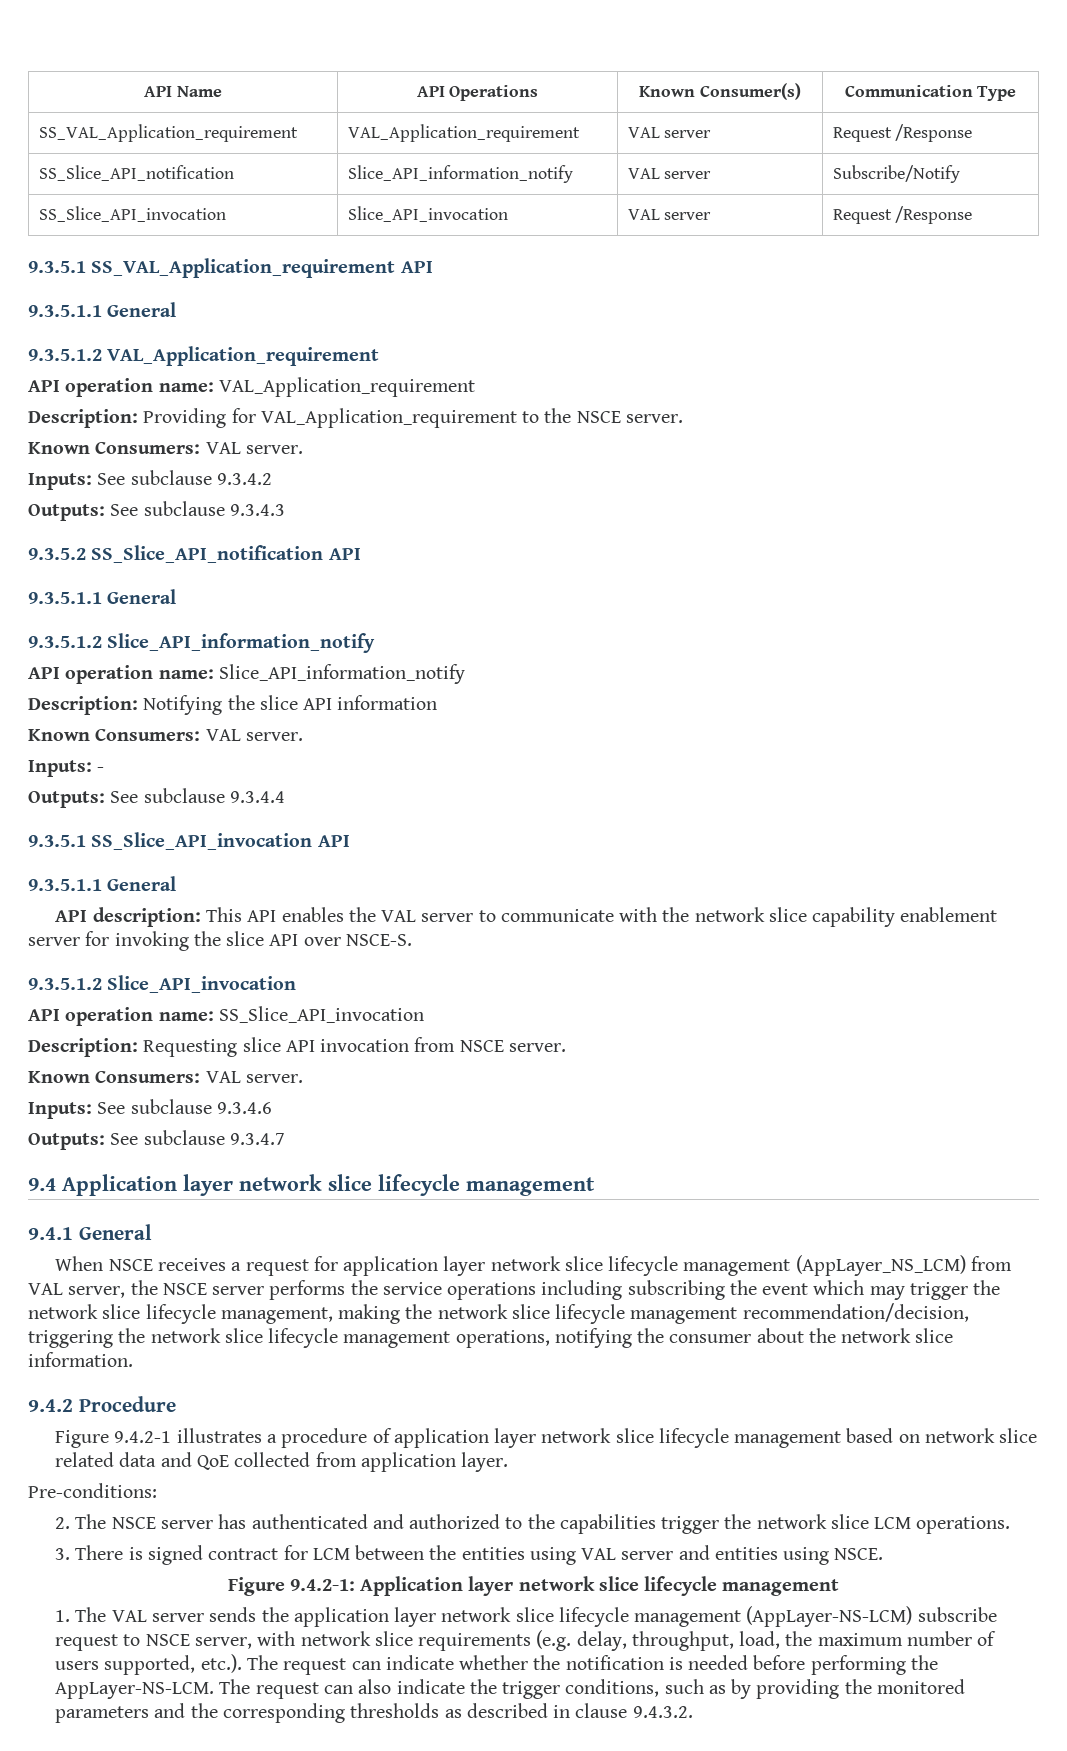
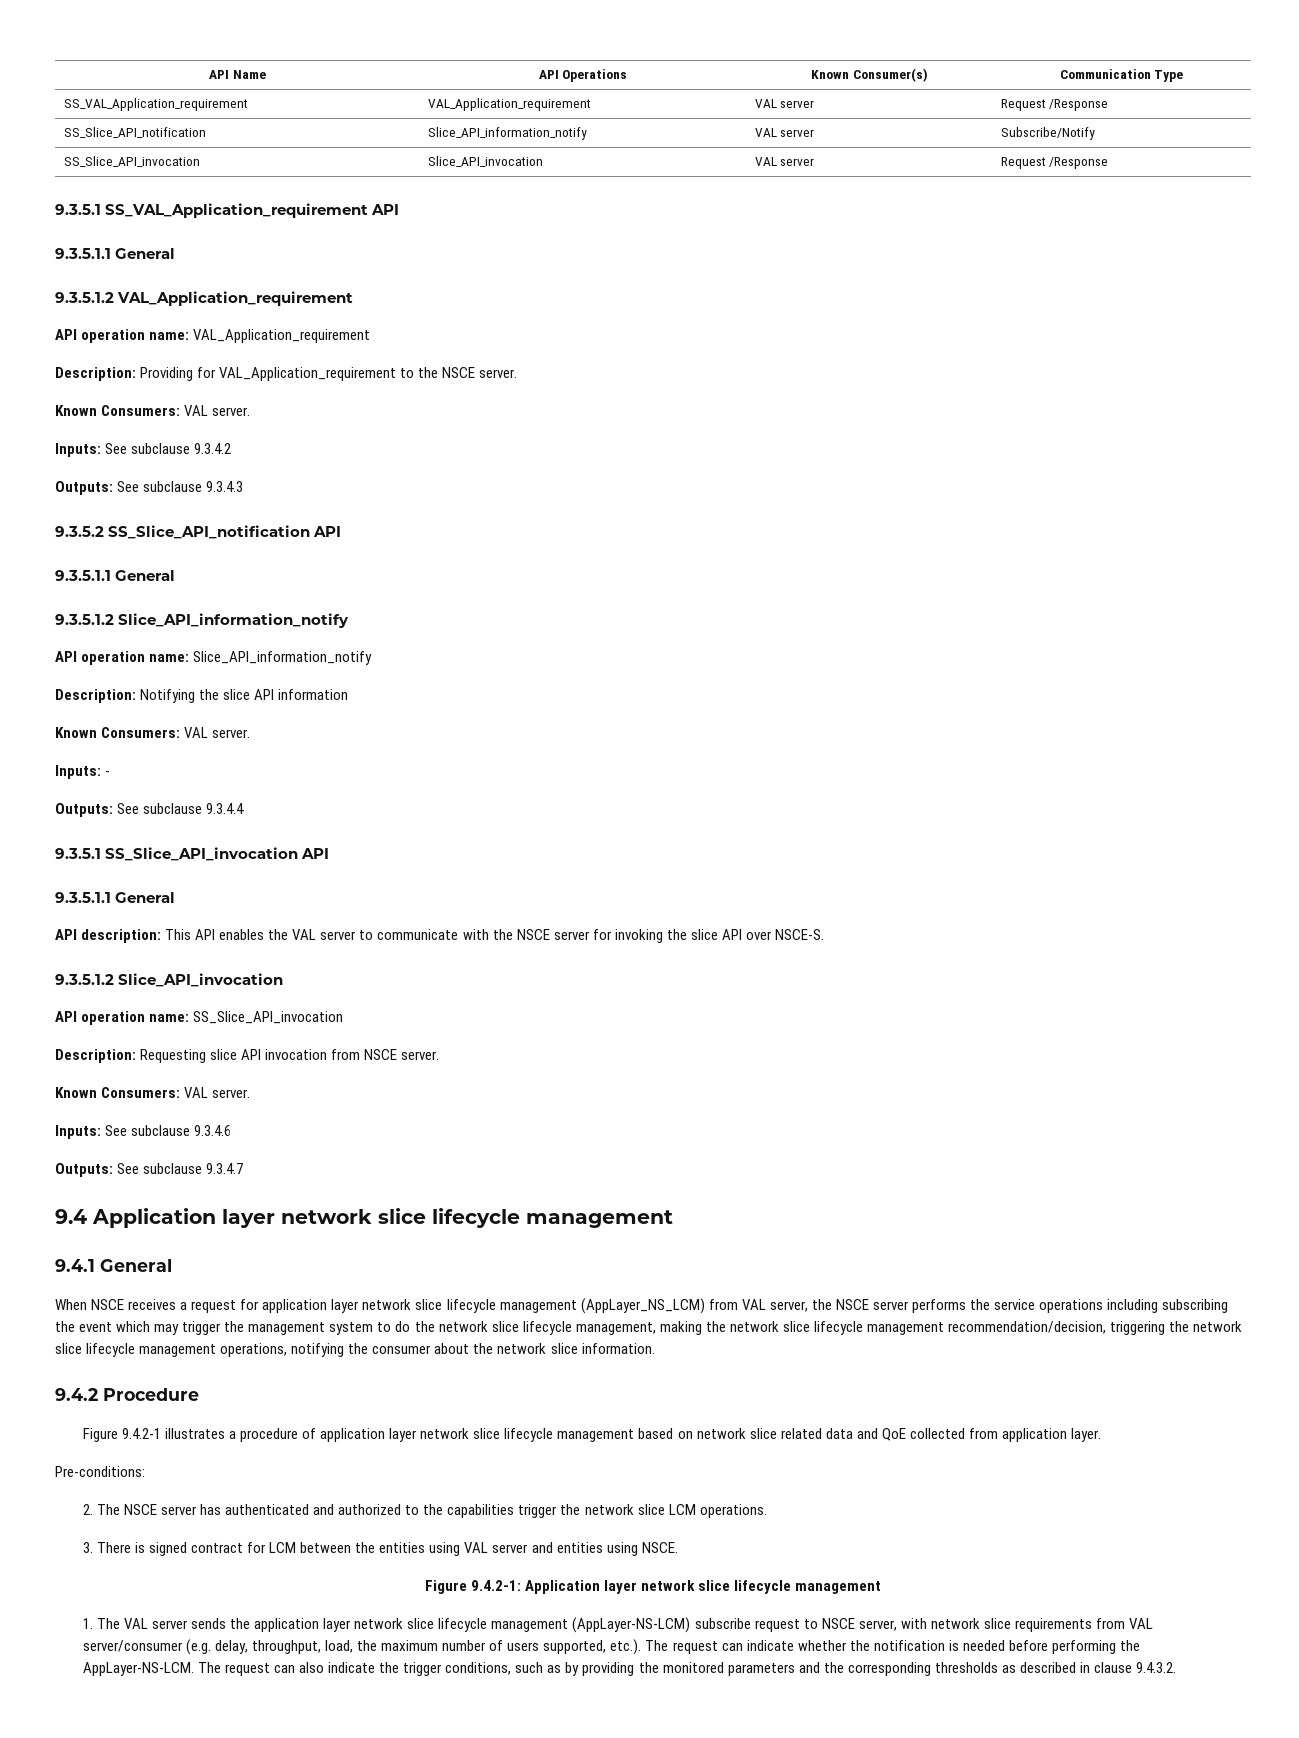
- API description: This API enables the VAL server to communicate with the network slice capability enablement server for invoking the slice API over NSCE-S.
+ API description: This API enables the VAL server to communicate with the NSCE server for invoking the slice API over NSCE-S.
- When NSCE receives a request for application layer network slice lifecycle management (AppLayer_NS_LCM) from VAL server, the NSCE server performs the service operations including subscribing the event which may trigger the network slice lifecycle management, making the network slice lifecycle management recommendation/decision, triggering the network slice lifecycle management operations, notifying the consumer about the network slice information.
+ When NSCE receives a request for application layer network slice lifecycle management (AppLayer_NS_LCM) from VAL server, the NSCE server performs the service operations including subscribing the event which may trigger the management system to do the network slice lifecycle management, making the network slice lifecycle management recommendation/decision, triggering the network slice lifecycle management operations, notifying the consumer about the network slice information.
- 1. The VAL server sends the application layer network slice lifecycle management (AppLayer-NS-LCM) subscribe request to NSCE server, with network slice requirements (e.g. delay, throughput, load, the maximum number of users supported, etc.). The request can indicate whether the notification is needed before performing the AppLayer-NS-LCM.
+ 1. The VAL server sends the application layer network slice lifecycle management (AppLayer-NS-LCM) subscribe request to NSCE server, with network slice requirements from VAL server/consumer (e.g. delay, throughput, load, the maximum number of users supported, etc.). The request can indicate whether the notification is needed before performing the AppLayer-NS-LCM.

